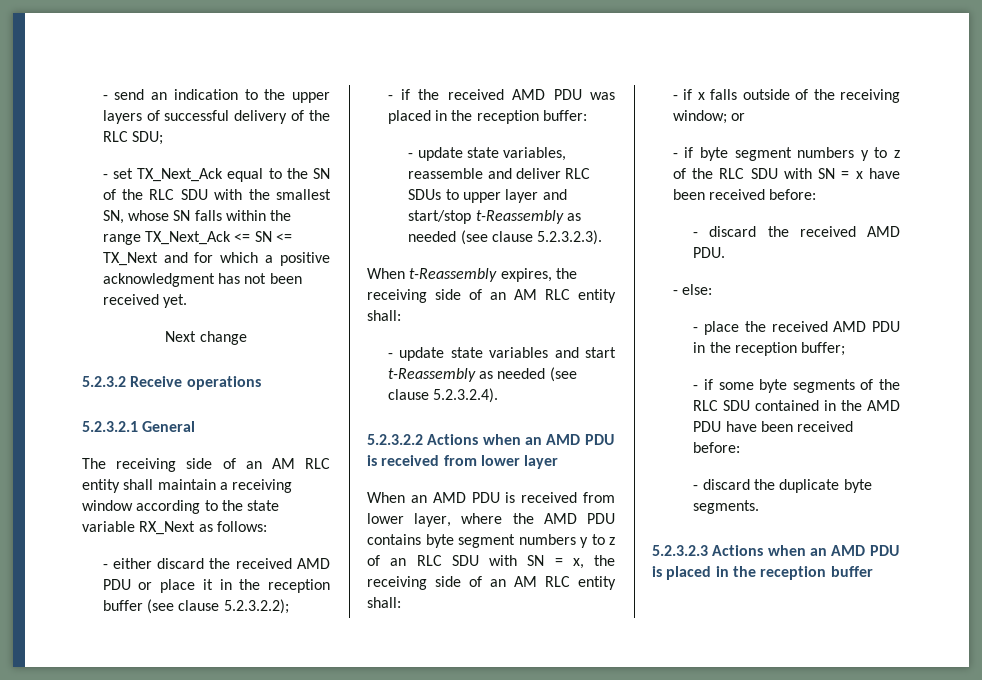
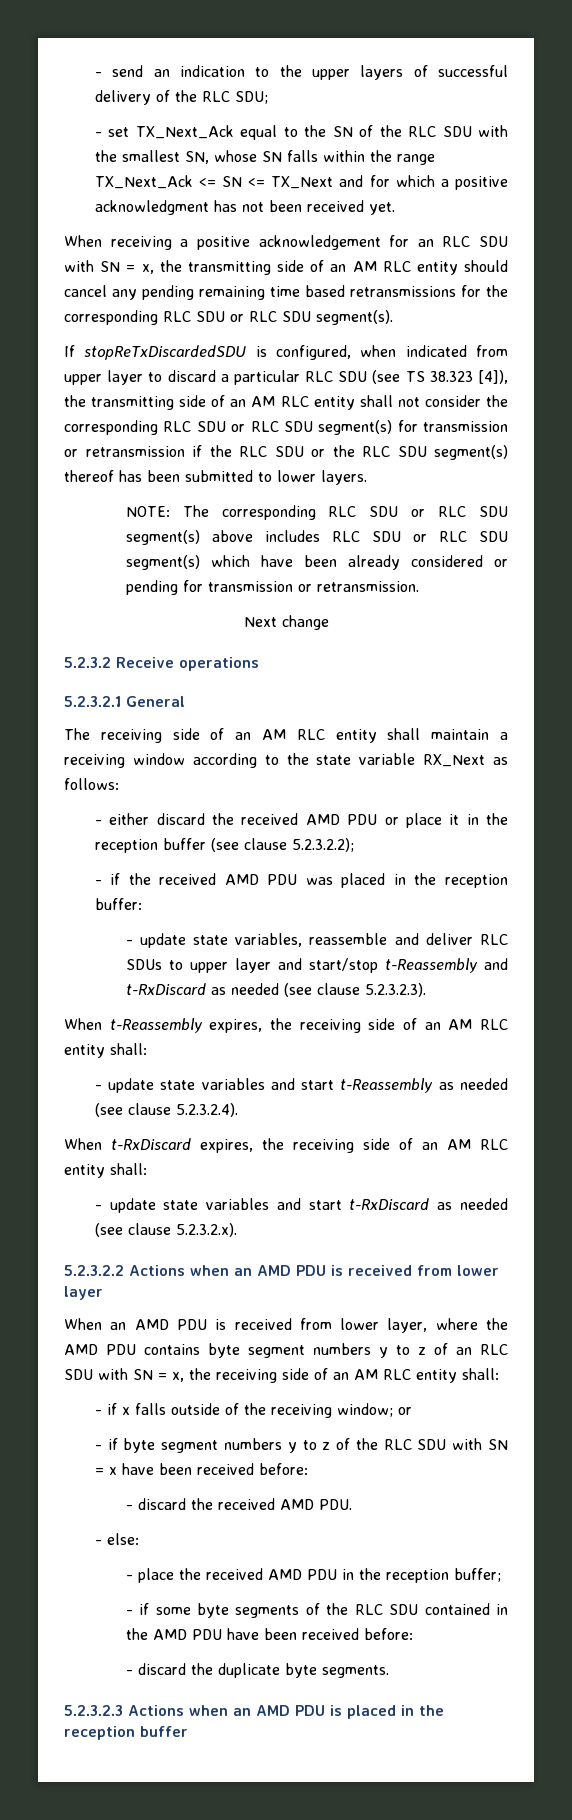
+ When receiving a positive acknowledgement for an RLC SDU with SN = x, the transmitting side of an AM RLC entity should cancel any pending remaining time based retransmissions for the corresponding RLC SDU or RLC SDU segment(s).
+ If stopReTxDiscardedSDU is configured, when indicated from upper layer to discard a particular RLC SDU (see TS 38.323 [4]), the transmitting side of an AM RLC entity shall not consider the corresponding RLC SDU or RLC SDU segment(s) for transmission or retransmission if the RLC SDU or the RLC SDU segment(s) thereof has been submitted to lower layers.
+ NOTE: The corresponding RLC SDU or RLC SDU segment(s) above includes RLC SDU or RLC SDU segment(s) which have been already considered or pending for transmission or retransmission.
- - update state variables, reassemble and deliver RLC SDUs to upper layer and start/stop t-Reassembly as needed (see clause 5.2.3.2.3).
+ - update state variables, reassemble and deliver RLC SDUs to upper layer and start/stop t-Reassembly and t-RxDiscard as needed (see clause 5.2.3.2.3).
+ When t-RxDiscard expires, the receiving side of an AM RLC entity shall:
+ - update state variables and start t-RxDiscard as needed (see clause 5.2.3.2.x).

